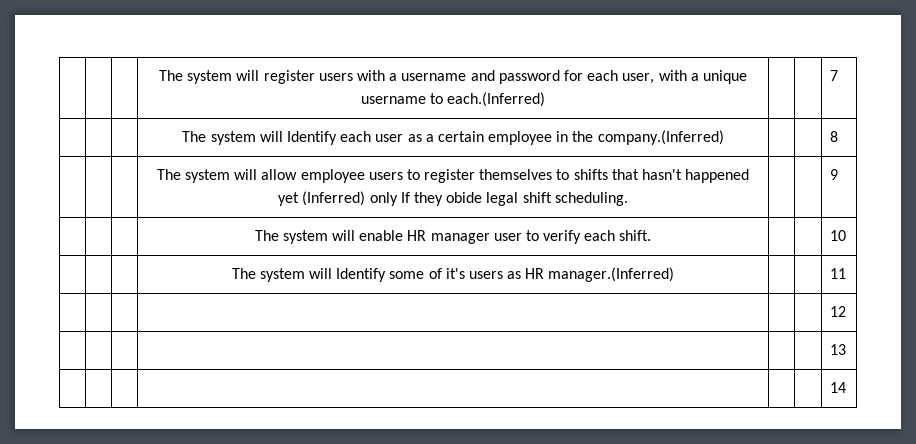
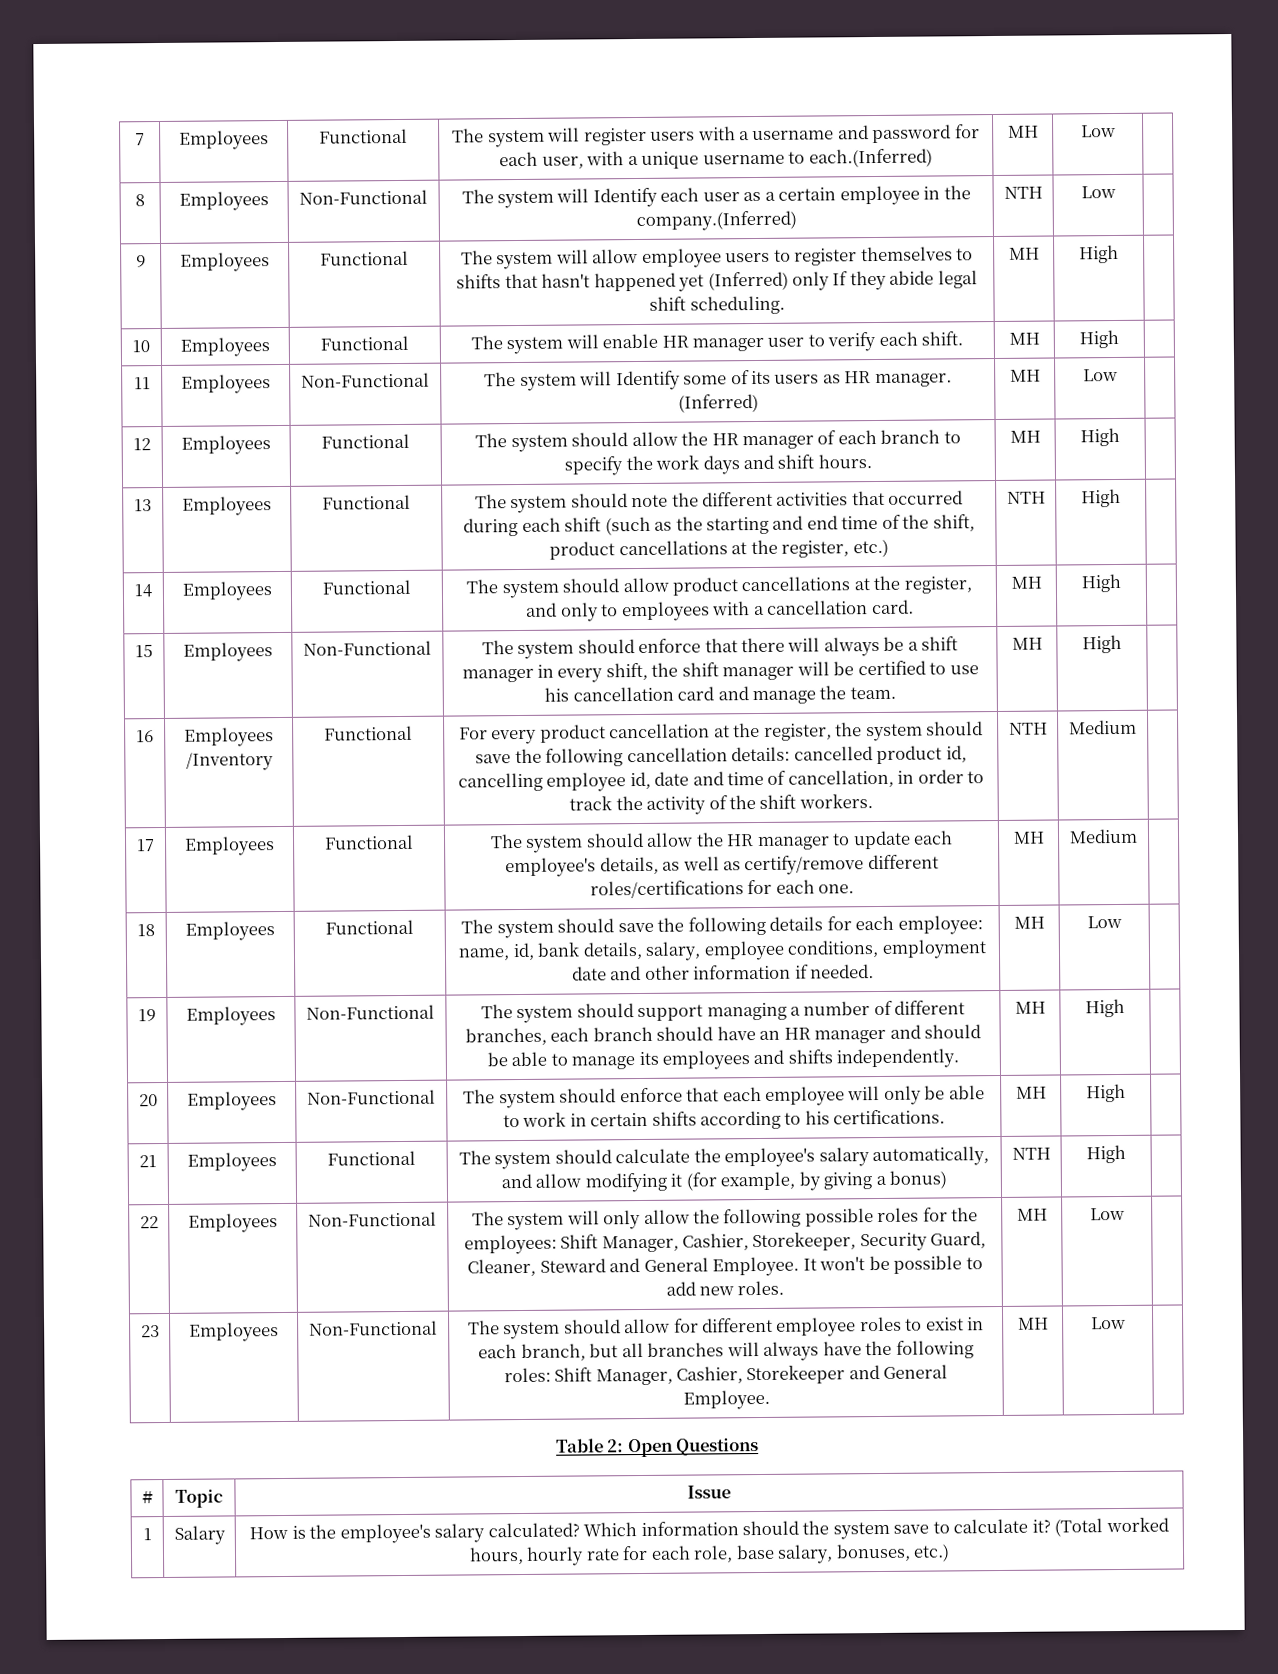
- | | | The system will register users with a username and password for each user, with a unique username to each.(Inferred) | | | 7
- | | | The system will Identify each user as a certain employee in the company.(Inferred) | | | 8
- | | | The system will allow employee users to register themselves to shifts that hasn't happened yet (Inferred) only If they obide legal shift scheduling. | | | 9
- | | | The system will enable HR manager user to verify each shift. | | | 10
- | | | The system will Identify some of it's users as HR manager.(Inferred) | | | 11
- | | | | | | 12
- | | | | | | 13
- | | | | | | 14
+ 7 | Employees | Functional | The system will register users with a username and password for each user, with a unique username to each.(Inferred) | MH | Low |
+ 8 | Employees | Non-Functional | The system will Identify each user as a certain employee in the company.(Inferred) | NTH | Low |
+ 9 | Employees | Functional | The system will allow employee users to register themselves to shifts that hasn't happened yet (Inferred) only If they abide legal shift scheduling. | MH | High |
+ 10 | Employees | Functional | The system will enable HR manager user to verify each shift. | MH | High |
+ 11 | Employees | Non-Functional | The system will Identify some of its users as HR manager. (Inferred) | MH | Low |
+ 12 | Employees | Functional | The system should allow the HR manager of each branch to specify the work days and shift hours. | MH | High |
+ 13 | Employees | Functional | The system should note the different activities that occurred during each shift (such as the starting and end time of the shift, product cancellations at the register, etc.) | NTH | High |
+ 14 | Employees | Functional | The system should allow product cancellations at the register, and only to employees with a cancellation card. | MH | High |
+ 15 | Employees | Non-Functional | The system should enforce that there will always be a shift manager in every shift, the shift manager will be certified to use his cancellation card and manage the team. | MH | High |
+ 16 | Employees /Inventory | Functional | For every product cancellation at the register, the system should save the following cancellation details: cancelled product id, cancelling employee id, date and time of cancellation, in order to track the activity of the shift workers. | NTH | Medium |
+ 17 | Employees | Functional | The system should allow the HR manager to update each employee's details, as well as certify/remove different roles/certifications for each one. | MH | Medium |
+ 18 | Employees | Functional | The system should save the following details for each employee: name, id, bank details, salary, employee conditions, employment date and other information if needed. | MH | Low |
+ 19 | Employees | Non-Functional | The system should support managing a number of different branches, each branch should have an HR manager and should be able to manage its employees and shifts independently. | MH | High |
+ 20 | Employees | Non-Functional | The system should enforce that each employee will only be able to work in certain shifts according to his certifications. | MH | High |
+ 21 | Employees | Functional | The system should calculate the employee's salary automatically, and allow modifying it (for example, by giving a bonus) | NTH | High |
+ 22 | Employees | Non-Functional | The system will only allow the following possible roles for the employees: Shift Manager, Cashier, Storekeeper, Security Guard, Cleaner, Steward and General Employee. It won't be possible to add new roles. | MH | Low |
+ 23 | Employees | Non-Functional | The system should allow for different employee roles to exist in each branch, but all branches will always have the following roles: Shift Manager, Cashier, Storekeeper and General Employee. | MH | Low |
+ Table 2: Open Questions
+ # | Topic | Issue
+ 1 | Salary | How is the employee's salary calculated? Which information should the system save to calculate it? (Total worked hours, hourly rate for each role, base salary, bonuses, etc.)

